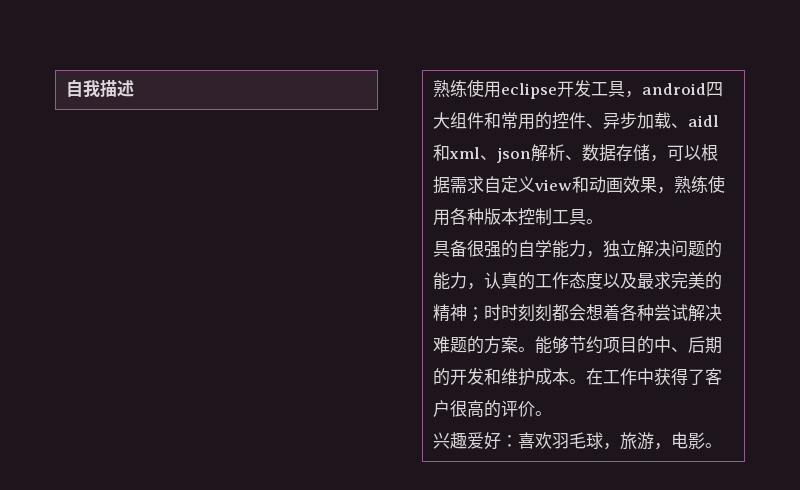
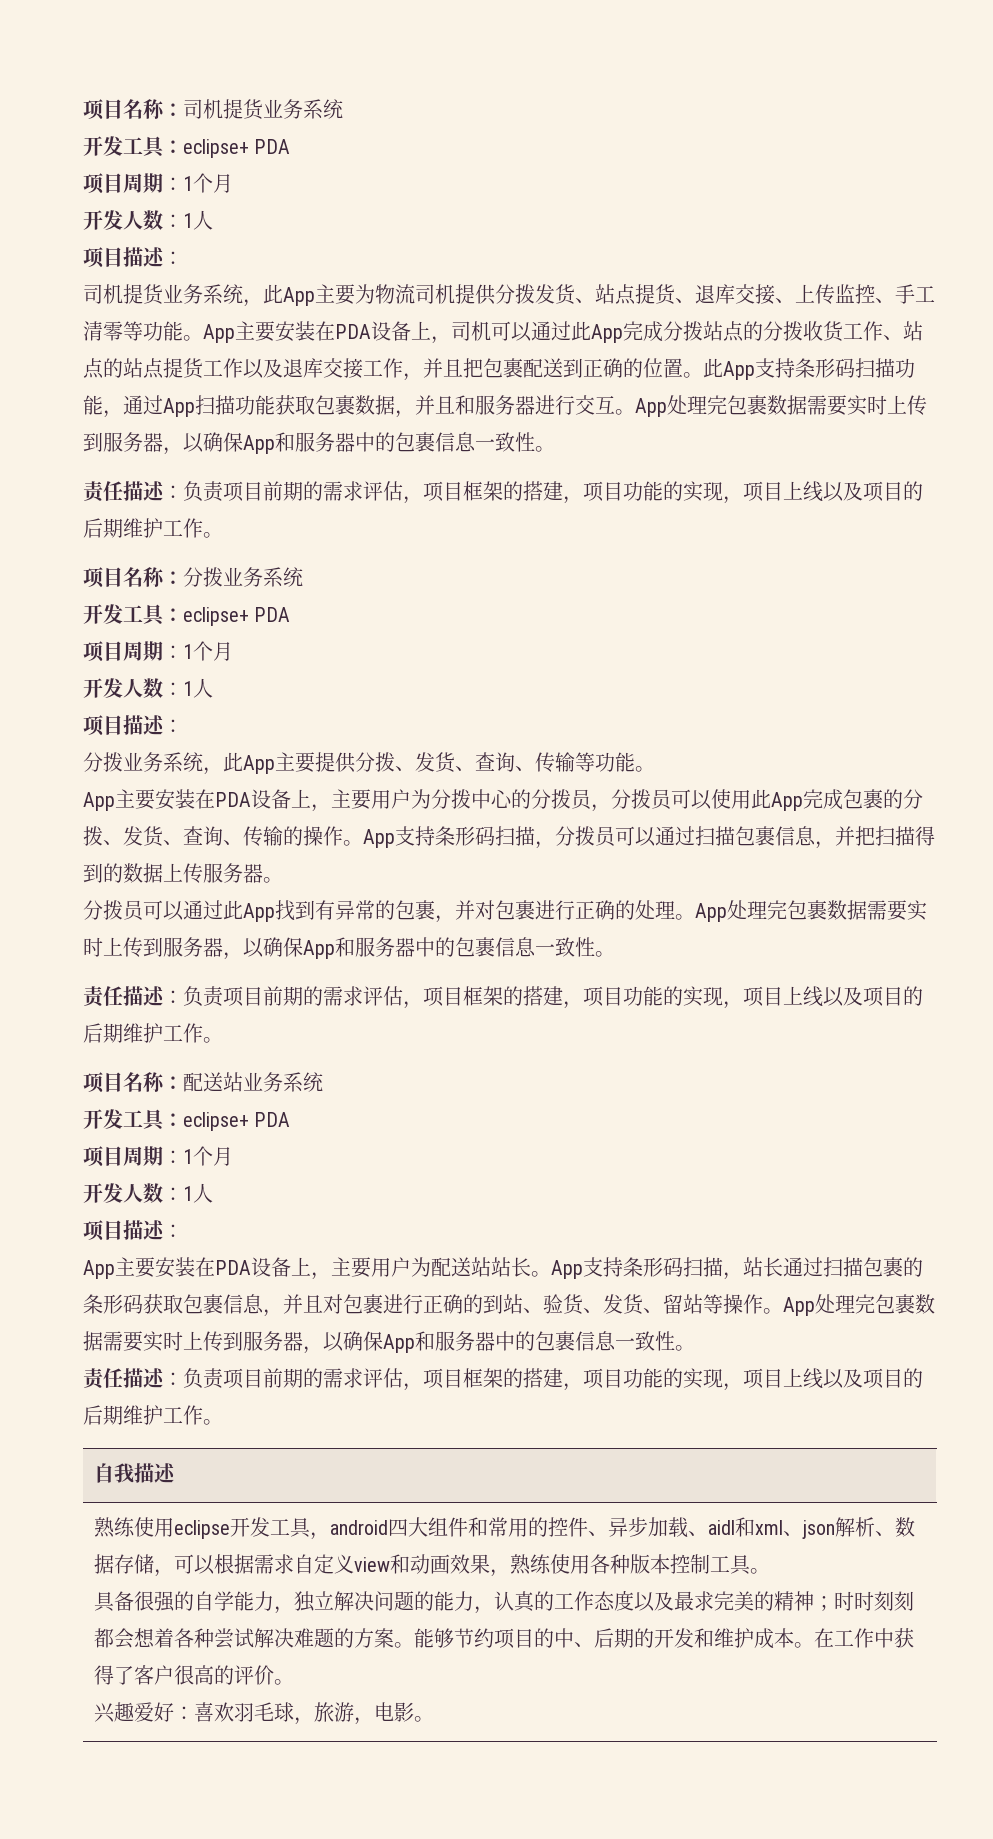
+ 项目名称：司机提货业务系统
+ 开发工具：eclipse+ PDA
+ 项目周期：1个月
+ 开发人数：1人
+ 项目描述：
+ 司机提货业务系统，此App主要为物流司机提供分拨发货、站点提货、退库交接、上传监控、手工清零等功能。App主要安装在PDA设备上，司机可以通过此App完成分拨站点的分拨收货工作、站点的站点提货工作以及退库交接工作，并且把包裹配送到正确的位置。此App支持条形码扫描功能，通过App扫描功能获取包裹数据，并且和服务器进行交互。App处理完包裹数据需要实时上传到服务器，以确保App和服务器中的包裹信息一致性。
+ 责任描述：负责项目前期的需求评估，项目框架的搭建，项目功能的实现，项目上线以及项目的后期维护工作。
+ 项目名称：分拨业务系统
+ 开发工具：eclipse+ PDA
+ 项目周期：1个月
+ 开发人数：1人
+ 项目描述：
+ 分拨业务系统，此App主要提供分拨、发货、查询、传输等功能。
+ App主要安装在PDA设备上，主要用户为分拨中心的分拨员，分拨员可以使用此App完成包裹的分拨、发货、查询、传输的操作。App支持条形码扫描，分拨员可以通过扫描包裹信息，并把扫描得到的数据上传服务器。
+ 分拨员可以通过此App找到有异常的包裹，并对包裹进行正确的处理。App处理完包裹数据需要实时上传到服务器，以确保App和服务器中的包裹信息一致性。
+ 责任描述：负责项目前期的需求评估，项目框架的搭建，项目功能的实现，项目上线以及项目的后期维护工作。
+ 项目名称：配送站业务系统
+ 开发工具：eclipse+ PDA
+ 项目周期：1个月
+ 开发人数：1人
+ 项目描述：
+ App主要安装在PDA设备上，主要用户为配送站站长。App支持条形码扫描，站长通过扫描包裹的条形码获取包裹信息，并且对包裹进行正确的到站、验货、发货、留站等操作。App处理完包裹数据需要实时上传到服务器，以确保App和服务器中的包裹信息一致性。
+ 责任描述：负责项目前期的需求评估，项目框架的搭建，项目功能的实现，项目上线以及项目的后期维护工作。

